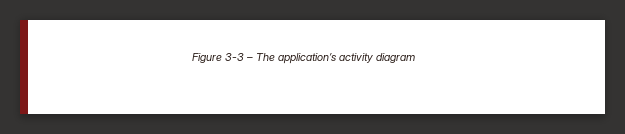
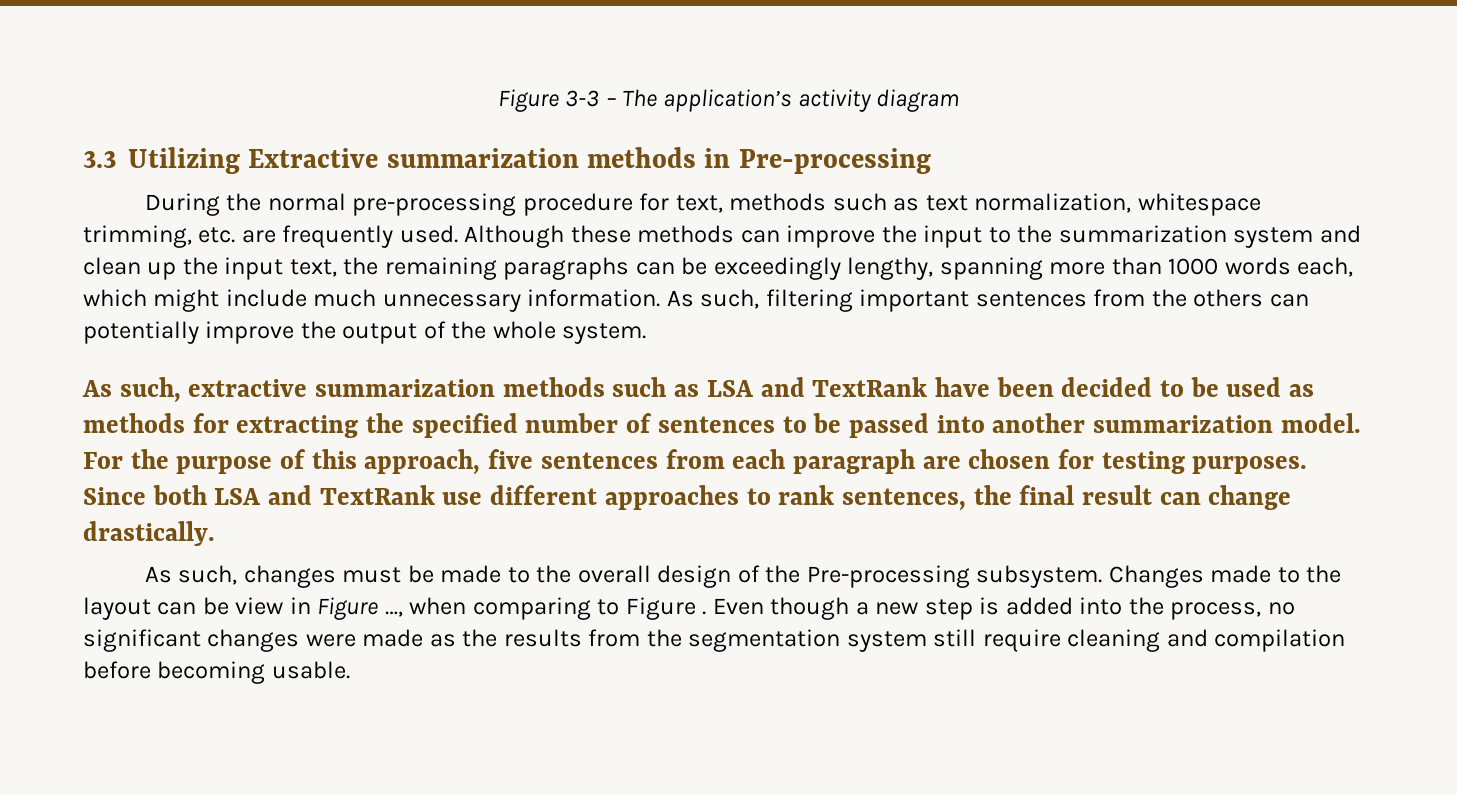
+ 3.3 Utilizing Extractive summarization methods in Pre-processing
+ During the normal pre-processing procedure for text, methods such as text normalization, whitespace trimming, etc. are frequently used. Although these methods can improve the input to the summarization system and clean up the input text, the remaining paragraphs can be exceedingly lengthy, spanning more than 1000 words each, which might include much unnecessary information. As such, filtering important sentences from the others can potentially improve the output of the whole system.
+ As such, extractive summarization methods such as LSA and TextRank have been decided to be used as methods for extracting the specified number of sentences to be passed into another summarization model. For the purpose of this approach, five sentences from each paragraph are chosen for testing purposes. Since both LSA and TextRank use different approaches to rank sentences, the final result can change drastically.
+ As such, changes must be made to the overall design of the Pre-processing subsystem. Changes made to the layout can be view in Figure …, when comparing to Figure . Even though a new step is added into the process, no significant changes were made as the results from the segmentation system still require cleaning and compilation before becoming usable.

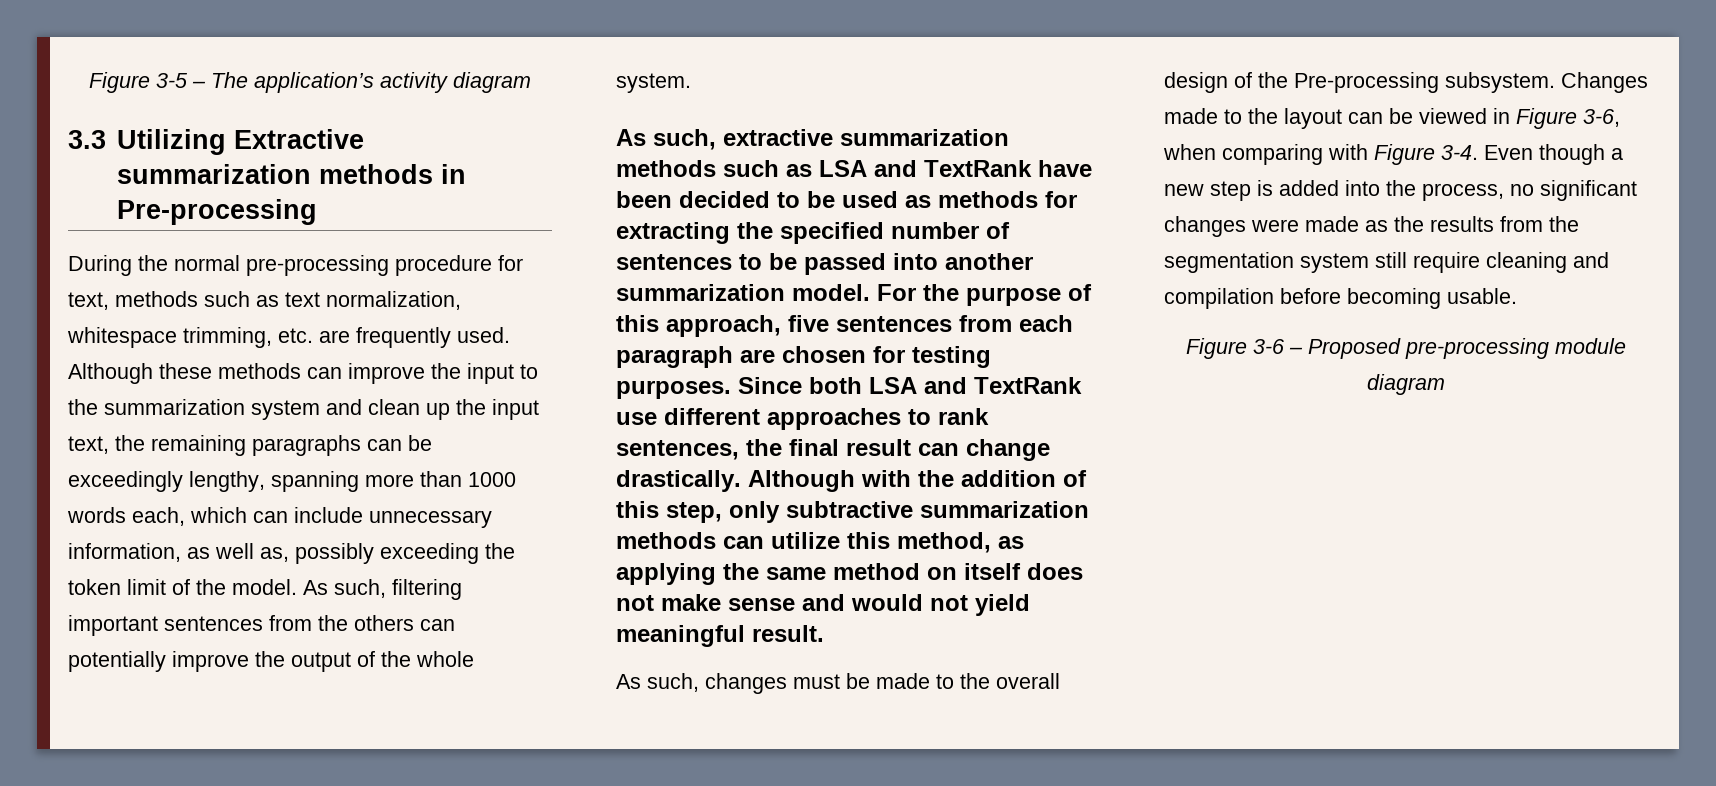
- Figure 3-3 – The application’s activity diagram
+ Figure 3-5 – The application’s activity diagram
- Although these methods can improve the input to the summarization system and clean up the input text, the remaining paragraphs can be exceedingly lengthy, spanning more than 1000 words each, which might include much unnecessary information.
+ Although these methods can improve the input to the summarization system and clean up the input text, the remaining paragraphs can be exceedingly lengthy, spanning more than 1000 words each, which can include unnecessary information, as well as, possibly exceeding the token limit of the model.
+ Although with the addition of this step, only subtractive summarization methods can utilize this method, as applying the same method on itself does not make sense and would not yield meaningful result.
- Changes made to the layout can be view in Figure …, when comparing to Figure .
+ Changes made to the layout can be viewed in Figure 3-6, when comparing with Figure 3-4.
+ Figure 3-6 – Proposed pre-processing module diagram

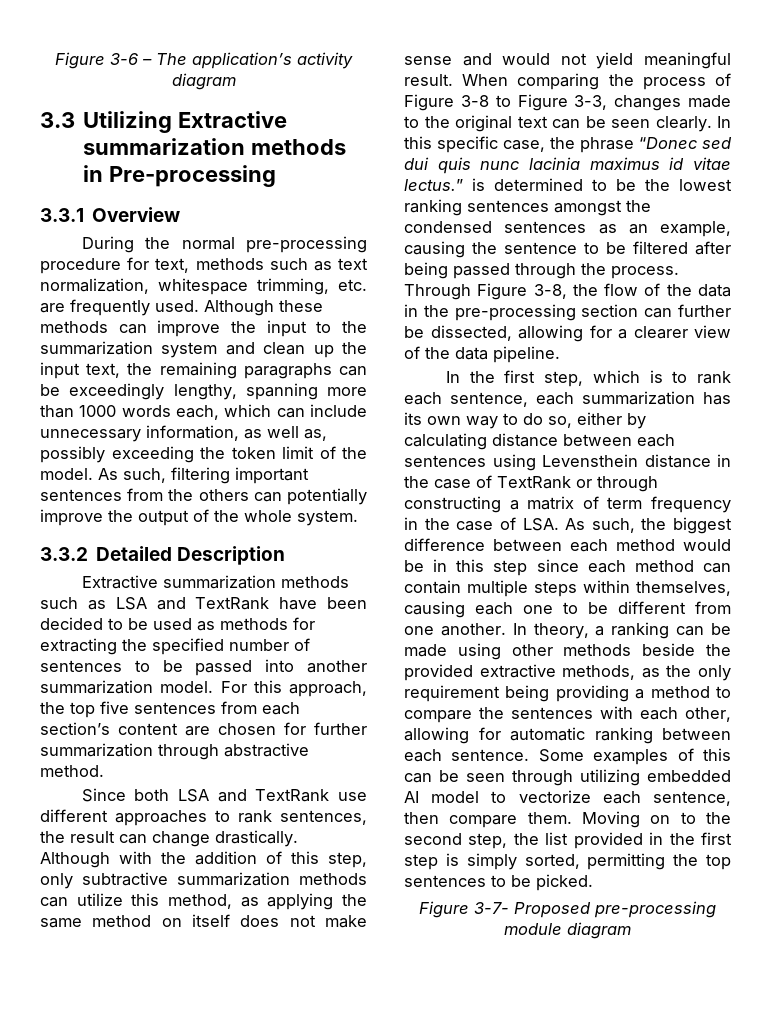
- Figure 3-5 – The application’s activity diagram
+ Figure 3-6 – The application’s activity diagram
+ 3.3.1 Overview
- As such, extractive summarization methods such as LSA and TextRank have been decided to be used as methods for extracting the specified number of sentences to be passed into another summarization model.
+ 3.3.2 Detailed Description
+ Extractive summarization methods such as LSA and TextRank have been decided to be used as methods for extracting the specified number of sentences to be passed into another summarization model.
- For the purpose of this approach, five sentences from each paragraph are chosen for testing purposes. Since both LSA and TextRank use different approaches to rank sentences, the final result can change drastically.
+ For this approach, the top five sentences from each section’s content are chosen for further summarization through abstractive method.
+ Since both LSA and TextRank use different approaches to rank sentences, the result can change drastically.
- Although with the addition of this step, only subtractive summarization methods can utilize this method, as applying the same method on itself does not make sense and would not yield meaningful result.
- As such, changes must be made to the overall design of the Pre-processing subsystem. Changes made to the layout can be viewed in Figure 3-6, when comparing with Figure 3-4. Even though a new step is added into the process, no significant changes were made as the results from the segmentation system still require cleaning and compilation before becoming usable.
- Figure 3-6 – Proposed pre-processing module diagram
+ Although with the addition of this step, only subtractive summarization methods can utilize this method, as applying the same method on itself does not make sense and would not yield meaningful result. When comparing the process of Figure 3-8 to Figure 3-3, changes made to the original text can be seen clearly. In this specific case, the phrase “Donec sed dui quis nunc lacinia maximus id vitae lectus.” is determined to be the lowest ranking sentences amongst the condensed sentences as an example, causing the sentence to be filtered after being passed through the process. Through Figure 3-8, the flow of the data in the pre-processing section can further be dissected, allowing for a clearer view of the data pipeline.
+ In the first step, which is to rank each sentence, each summarization has its own way to do so, either by calculating distance between each sentences using Levensthein distance in the case of TextRank or through constructing a matrix of term frequency in the case of LSA. As such, the biggest difference between each method would be in this step since each method can contain multiple steps within themselves, causing each one to be different from one another. In theory, a ranking can be made using other methods beside the provided extractive methods, as the only requirement being providing a method to compare the sentences with each other, allowing for automatic ranking between each sentence. Some examples of this can be seen through utilizing embedded AI model to vectorize each sentence, then compare them. Moving on to the second step, the list provided in the first step is simply sorted, permitting the top sentences to be picked.
+ Figure 3-7- Proposed pre-processing module diagram

